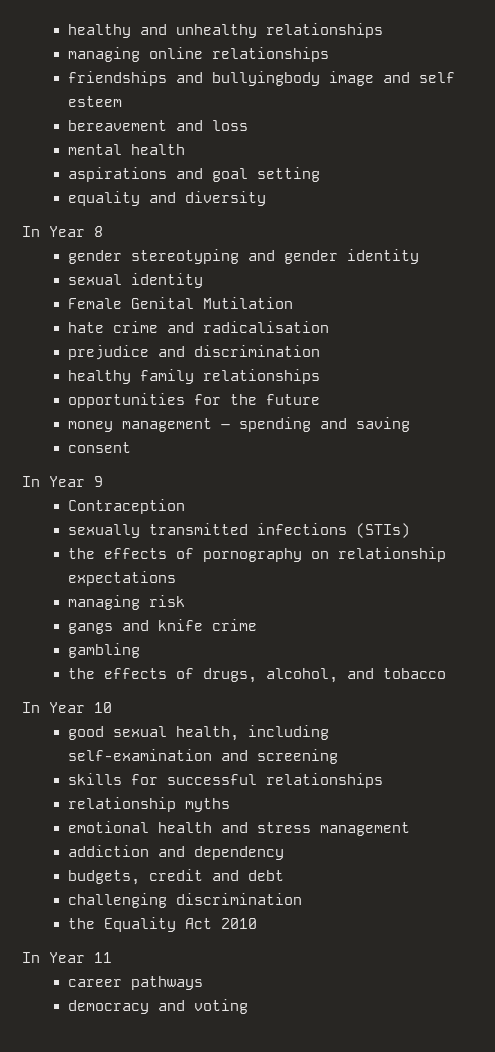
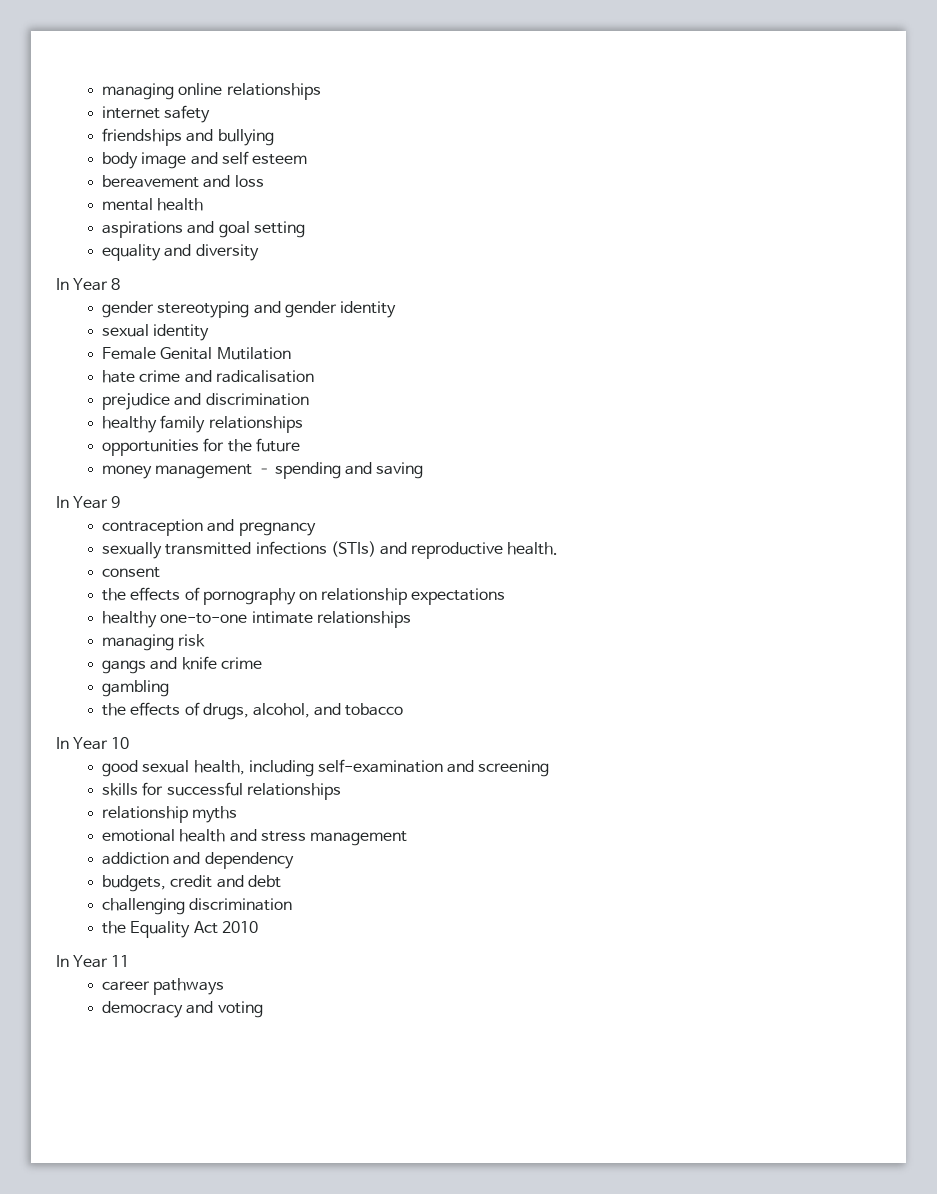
- healthy and unhealthy relationships
+ internet safety
- friendships and bullyingbody image and self esteem
+ friendships and bullying
+ body image and self esteem
- consent
- Contraception
+ contraception and pregnancy
- sexually transmitted infections (STIs)
+ sexually transmitted infections (STIs) and reproductive health.
+ consent
+ healthy one-to-one intimate relationships

